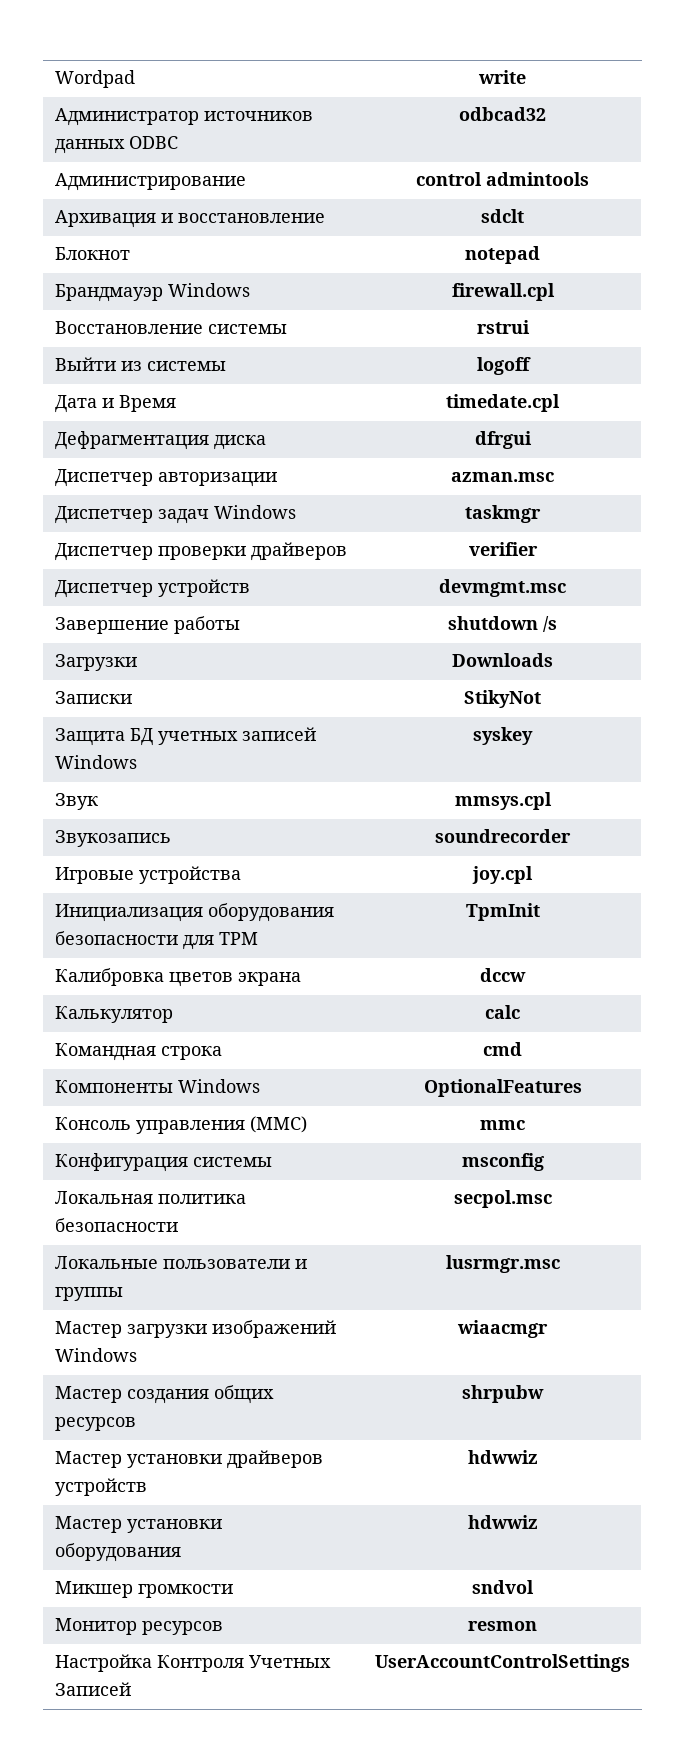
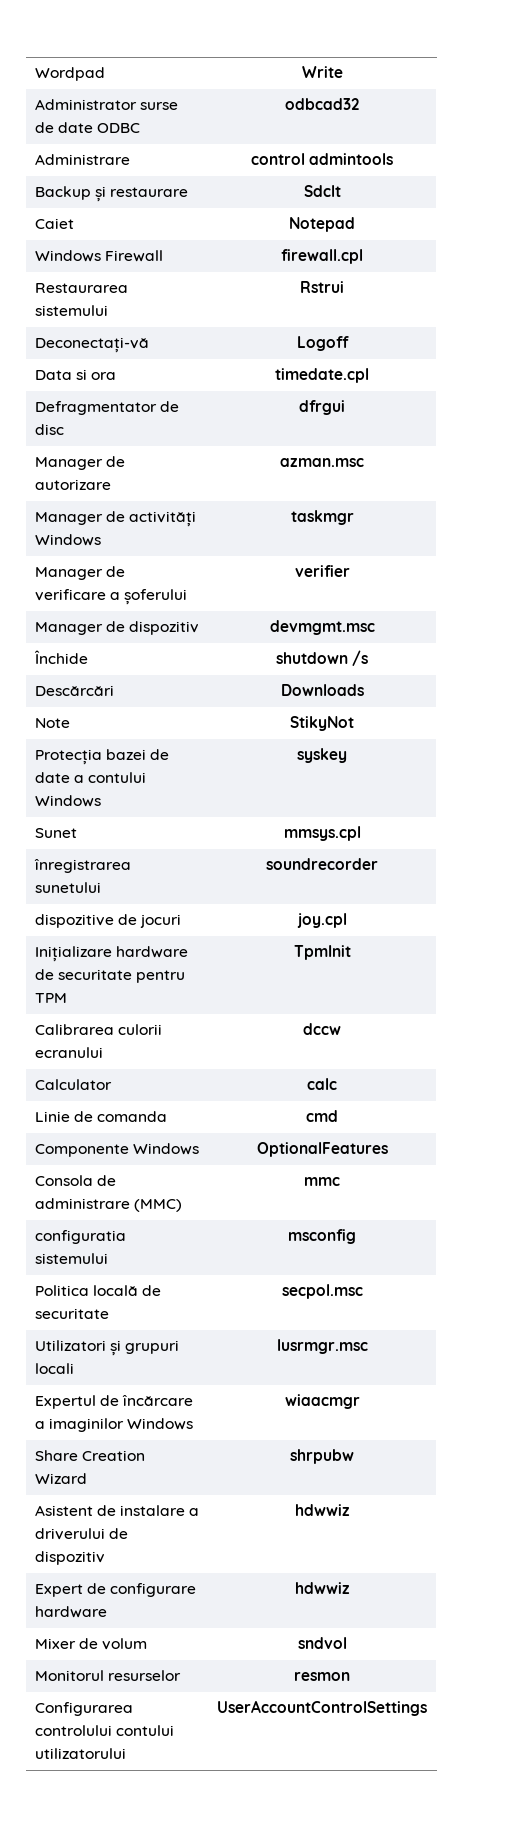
- Wordpad | write
- Администратор источников данных ODBC | odbcad32
+ Wordpad | Write
+ Administrator surse de date ODBC | odbcad32
- Администрирование | control admintools
+ Administrare | control admintools
- Архивация и восстановление | sdclt
- Блокнот | notepad
- Брандмауэр Windows | firewall.cpl
+ Backup și restaurare | Sdclt
+ Caiet | Notepad
+ Windows Firewall | firewall.cpl
- Восстановление системы | rstrui
- Выйти из системы | logoff
- Дата и Время | timedate.cpl
- Дефрагментация диска | dfrgui
- Диспетчер авторизации | azman.msc
- Диспетчер задач Windows | taskmgr
- Диспетчер проверки драйверов | verifier
- Диспетчер устройств | devmgmt.msc
+ Restaurarea sistemului | Rstrui
+ Deconectați-vă | Logoff
+ Data si ora | timedate.cpl
+ Defragmentator de disc | dfrgui
+ Manager de autorizare | azman.msc
+ Manager de activități Windows | taskmgr
+ Manager de verificare a șoferului | verifier
+ Manager de dispozitiv | devmgmt.msc
- Завершение работы | shutdown /s
+ Închide | shutdown /s
- Загрузки | Downloads
+ Descărcări | Downloads
- Записки | StikyNot
+ Note | StikyNot
- Защита БД учетных записей Windows | syskey
+ Protecția bazei de date a contului Windows | syskey
- Звук | mmsys.cpl
+ Sunet | mmsys.cpl
- Звукозапись | soundrecorder
+ înregistrarea sunetului | soundrecorder
- Игровые устройства | joy.cpl
- Инициализация оборудования безопасности для TPM | TpmInit
+ dispozitive de jocuri | joy.cpl
+ Inițializare hardware de securitate pentru TPM | TpmInit
- Калибровка цветов экрана | dccw
+ Calibrarea culorii ecranului | dccw
- Калькулятор | calc
+ Calculator | calc
- Командная строка | cmd
+ Linie de comanda | cmd
- Компоненты Windows | OptionalFeatures
+ Componente Windows | OptionalFeatures
- Консоль управления (MMC) | mmc
+ Consola de administrare (MMC) | mmc
- Конфигурация системы | msconfig
+ configuratia sistemului | msconfig
- Локальная политика безопасности | secpol.msc
- Локальные пользователи и группы | lusrmgr.msc
- Мастер загрузки изображений Windows | wiaacmgr
- Мастер создания общих ресурсов | shrpubw
- Мастер установки драйверов устройств | hdwwiz
- Мастер установки оборудования | hdwwiz
- Микшер громкости | sndvol
+ Politica locală de securitate | secpol.msc
+ Utilizatori și grupuri locali | lusrmgr.msc
+ Expertul de încărcare a imaginilor Windows | wiaacmgr
+ Share Creation Wizard | shrpubw
+ Asistent de instalare a driverului de dispozitiv | hdwwiz
+ Expert de configurare hardware | hdwwiz
+ Mixer de volum | sndvol
- Монитор ресурсов | resmon
+ Monitorul resurselor | resmon
- Настройка Контроля Учетных Записей | UserAccountControlSettings
+ Configurarea controlului contului utilizatorului | UserAccountControlSettings

